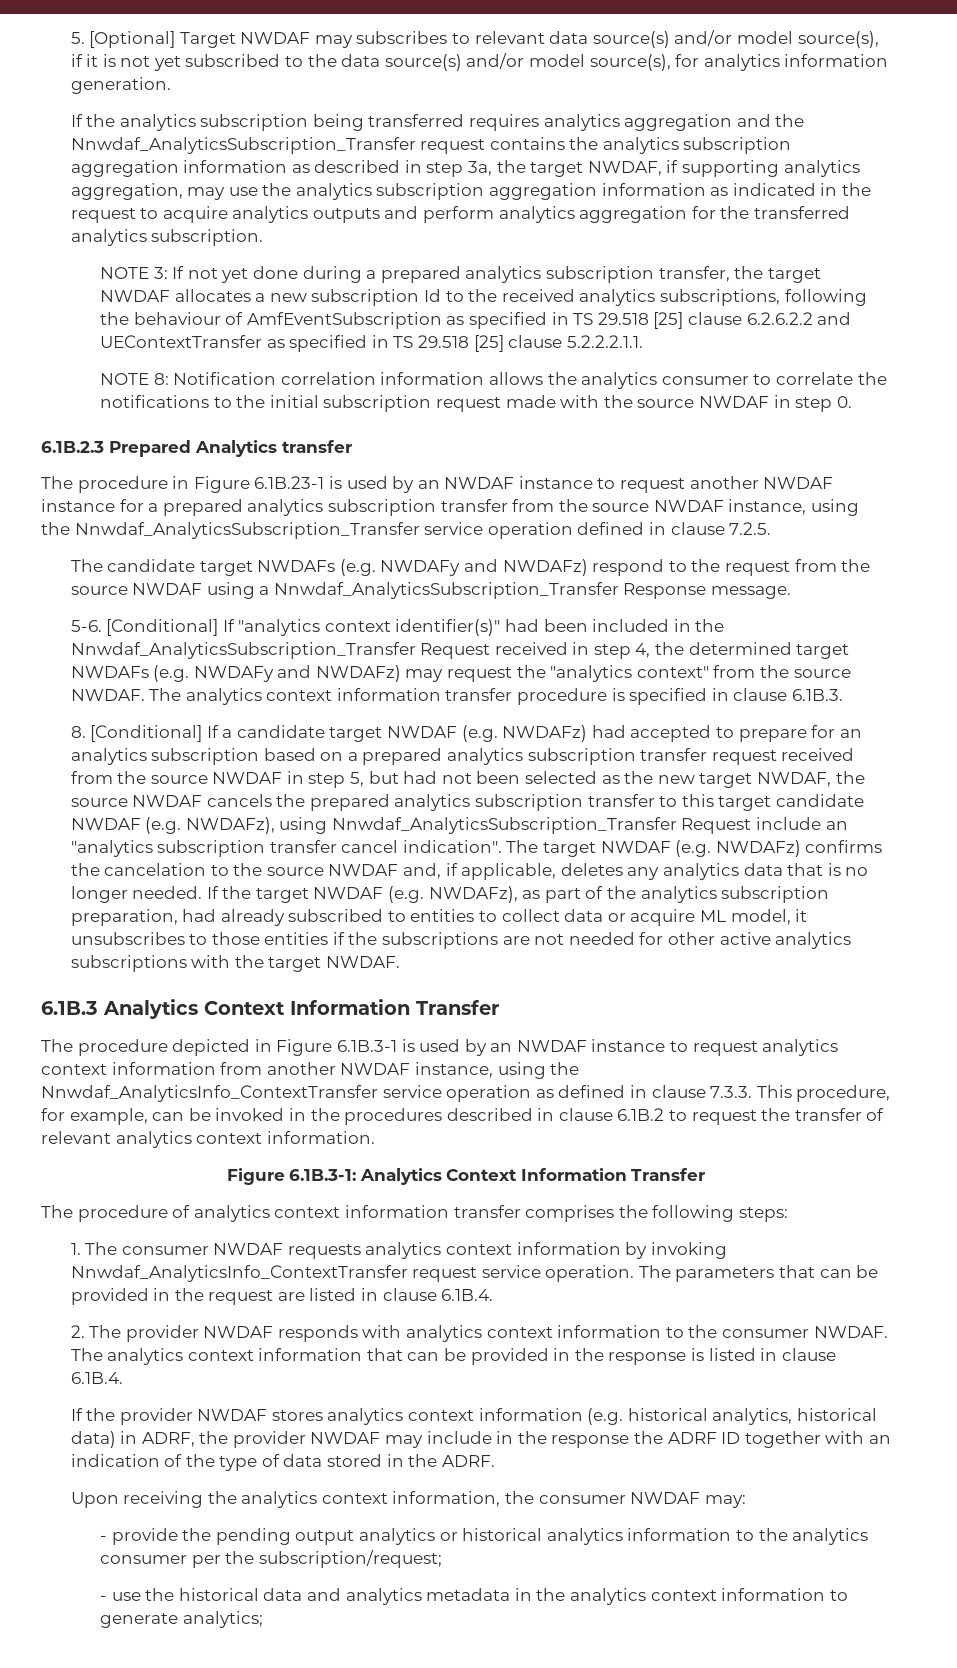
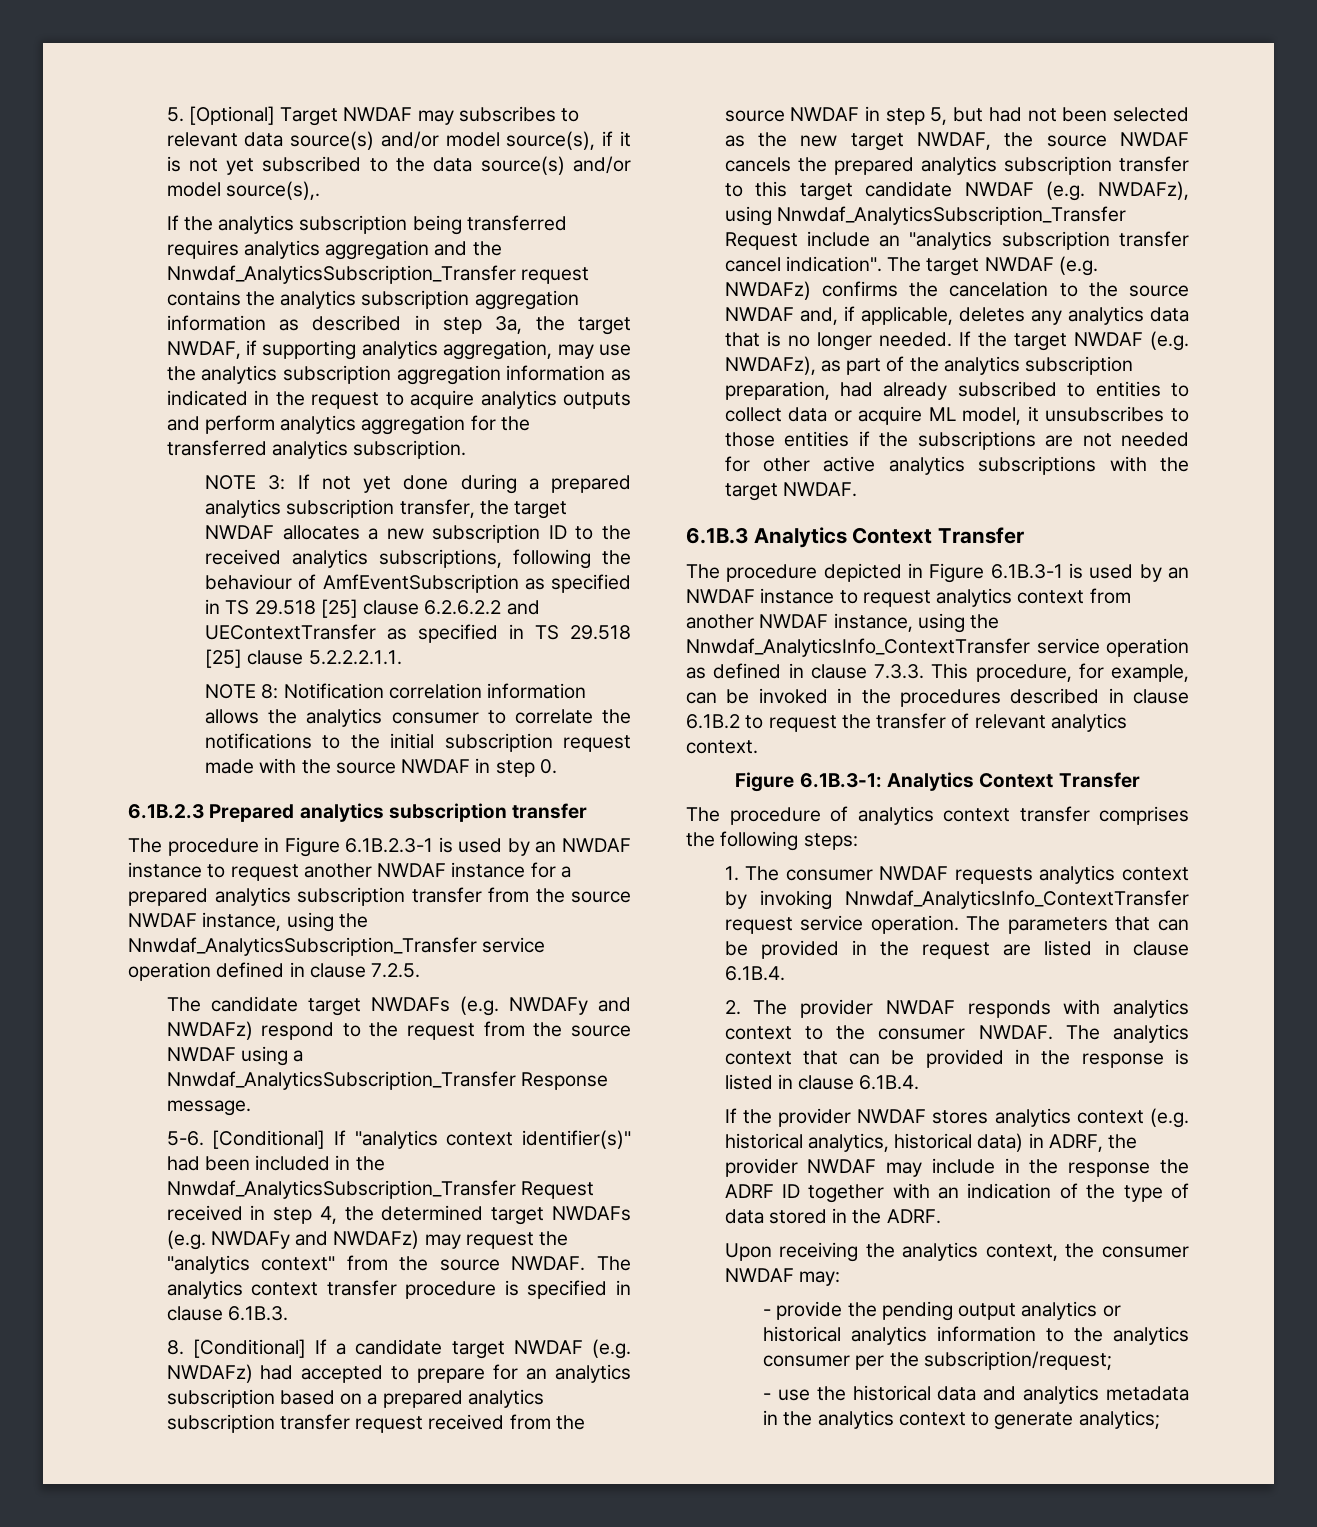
- 5. [Optional] Target NWDAF may subscribes to relevant data source(s) and/or model source(s), if it is not yet subscribed to the data source(s) and/or model source(s), for analytics information generation.
+ 5. [Optional] Target NWDAF may subscribes to relevant data source(s) and/or model source(s), if it is not yet subscribed to the data source(s) and/or model source(s),.
- NOTE 3: If not yet done during a prepared analytics subscription transfer, the target NWDAF allocates a new subscription Id to the received analytics subscriptions, following the behaviour of AmfEventSubscription as specified in TS 29.518 [25] clause 6.2.6.2.2 and UEContextTransfer as specified in TS 29.518 [25] clause 5.2.2.2.1.1.
+ NOTE 3: If not yet done during a prepared analytics subscription transfer, the target NWDAF allocates a new subscription ID to the received analytics subscriptions, following the behaviour of AmfEventSubscription as specified in TS 29.518 [25] clause 6.2.6.2.2 and UEContextTransfer as specified in TS 29.518 [25] clause 5.2.2.2.1.1.
- 6.1B.2.3 Prepared Analytics transfer
+ 6.1B.2.3 Prepared analytics subscription transfer
- The procedure in Figure 6.1B.23-1 is used by an NWDAF instance to request another NWDAF instance for a prepared analytics subscription transfer from the source NWDAF instance, using the Nnwdaf_AnalyticsSubscription_Transfer service operation defined in clause 7.2.5.
+ The procedure in Figure 6.1B.2.3-1 is used by an NWDAF instance to request another NWDAF instance for a prepared analytics subscription transfer from the source NWDAF instance, using the Nnwdaf_AnalyticsSubscription_Transfer service operation defined in clause 7.2.5.
- The analytics context information transfer procedure is specified in clause 6.1B.3.
+ The analytics context transfer procedure is specified in clause 6.1B.3.
- 6.1B.3 Analytics Context Information Transfer
+ 6.1B.3 Analytics Context Transfer
- The procedure depicted in Figure 6.1B.3-1 is used by an NWDAF instance to request analytics context information from another NWDAF instance, using the Nnwdaf_AnalyticsInfo_ContextTransfer service operation as defined in clause 7.3.3. This procedure, for example, can be invoked in the procedures described in clause 6.1B.2 to request the transfer of relevant analytics context information.
+ The procedure depicted in Figure 6.1B.3-1 is used by an NWDAF instance to request analytics context from another NWDAF instance, using the Nnwdaf_AnalyticsInfo_ContextTransfer service operation as defined in clause 7.3.3. This procedure, for example, can be invoked in the procedures described in clause 6.1B.2 to request the transfer of relevant analytics context.
- Figure 6.1B.3-1: Analytics Context Information Transfer
+ Figure 6.1B.3-1: Analytics Context Transfer
- The procedure of analytics context information transfer comprises the following steps:
+ The procedure of analytics context transfer comprises the following steps:
- 1. The consumer NWDAF requests analytics context information by invoking Nnwdaf_AnalyticsInfo_ContextTransfer request service operation.
+ 1. The consumer NWDAF requests analytics context by invoking Nnwdaf_AnalyticsInfo_ContextTransfer request service operation.
- 2. The provider NWDAF responds with analytics context information to the consumer NWDAF.
+ 2. The provider NWDAF responds with analytics context to the consumer NWDAF.
- The analytics context information that can be provided in the response is listed in clause 6.1B.4.
+ The analytics context that can be provided in the response is listed in clause 6.1B.4.
- If the provider NWDAF stores analytics context information (e.g. historical analytics, historical data) in ADRF, the provider NWDAF may include in the response the ADRF ID together with an indication of the type of data stored in the ADRF.
+ If the provider NWDAF stores analytics context (e.g. historical analytics, historical data) in ADRF, the provider NWDAF may include in the response the ADRF ID together with an indication of the type of data stored in the ADRF.
- Upon receiving the analytics context information, the consumer NWDAF may:
+ Upon receiving the analytics context, the consumer NWDAF may:
- - use the historical data and analytics metadata in the analytics context information to generate analytics;
+ - use the historical data and analytics metadata in the analytics context to generate analytics;

